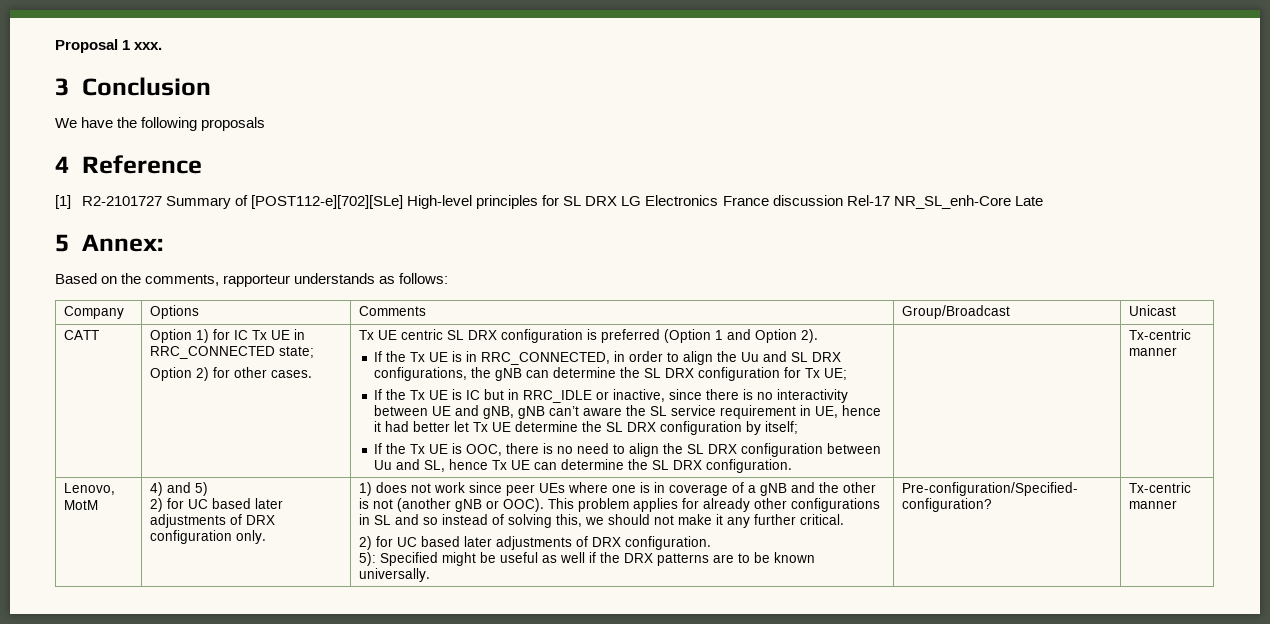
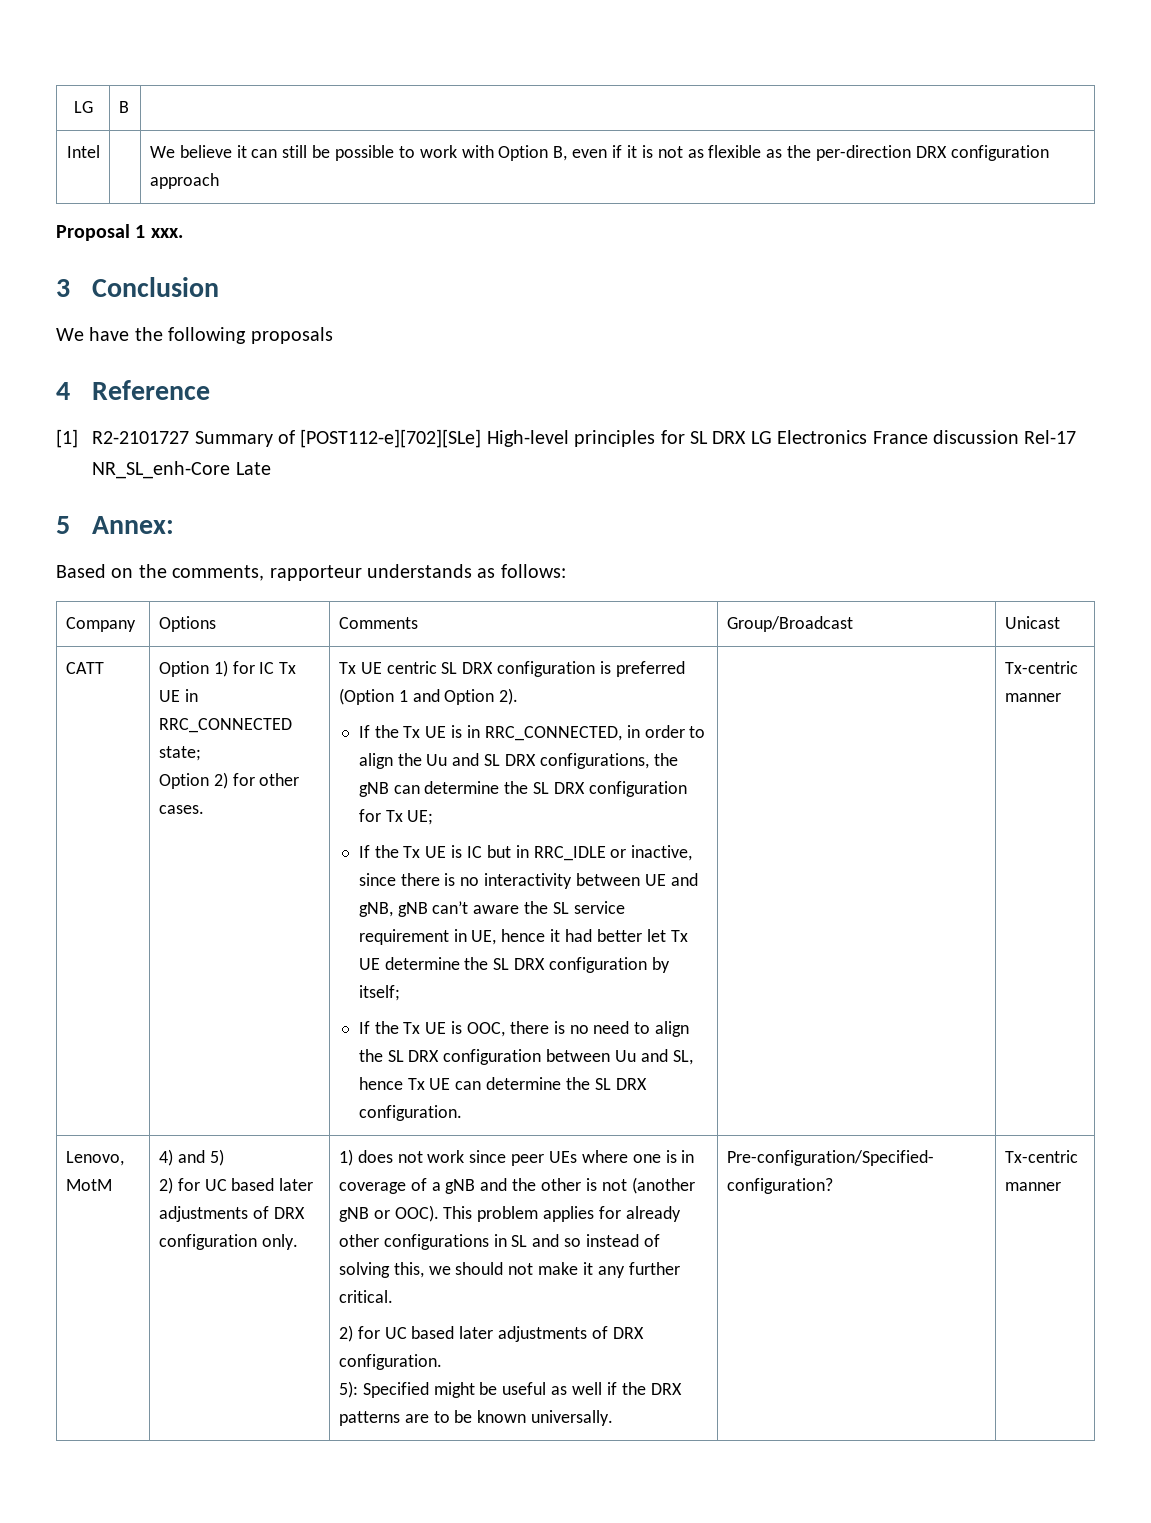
+ LG | B |
+ Intel | | We believe it can still be possible to work with Option B, even if it is not as flexible as the per-direction DRX configuration approach

